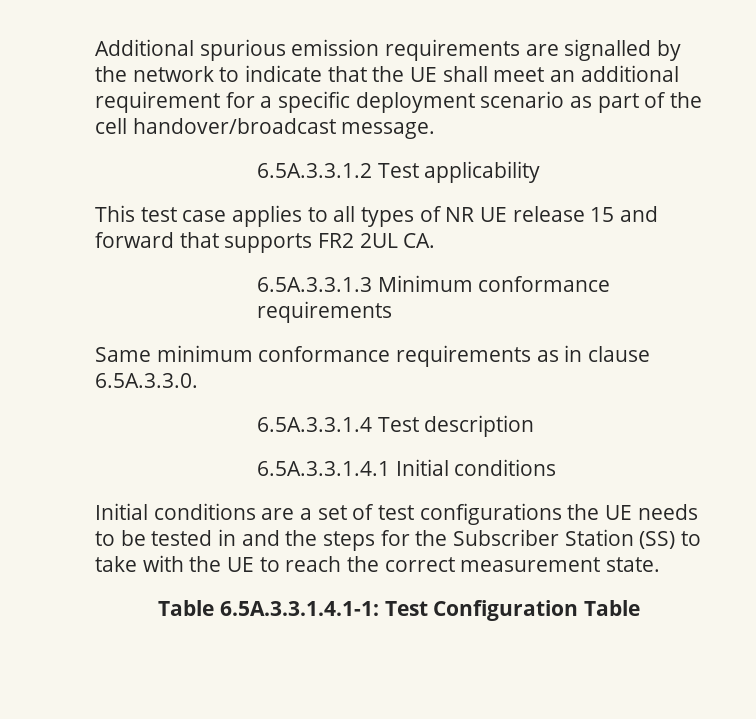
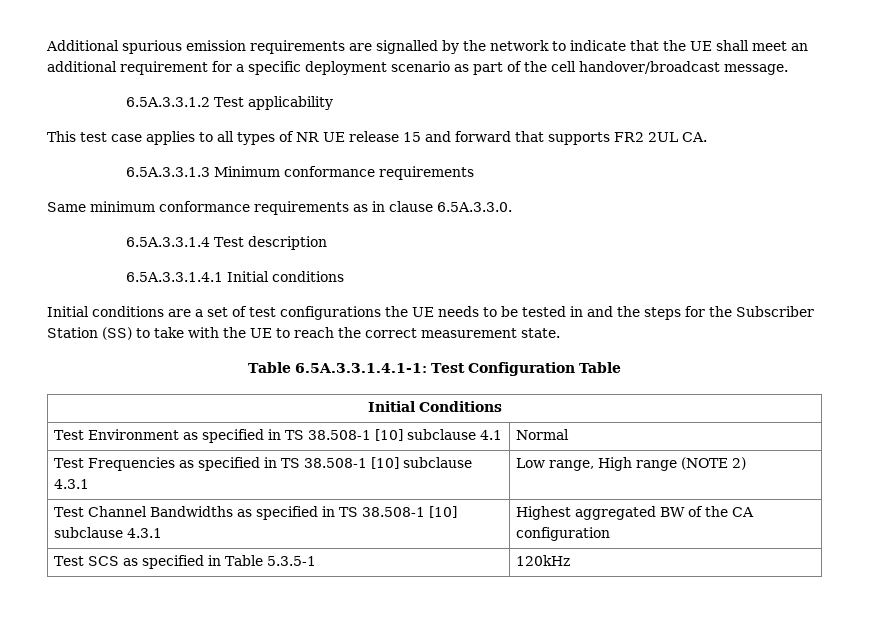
+ Initial Conditions
+ Test Environment as specified in TS 38.508-1 [10] subclause 4.1 | Normal
+ Test Frequencies as specified in TS 38.508-1 [10] subclause 4.3.1 | Low range, High range (NOTE 2)
+ Test Channel Bandwidths as specified in TS 38.508-1 [10] subclause 4.3.1 | Highest aggregated BW of the CA configuration
+ Test SCS as specified in Table 5.3.5-1 | 120kHz

